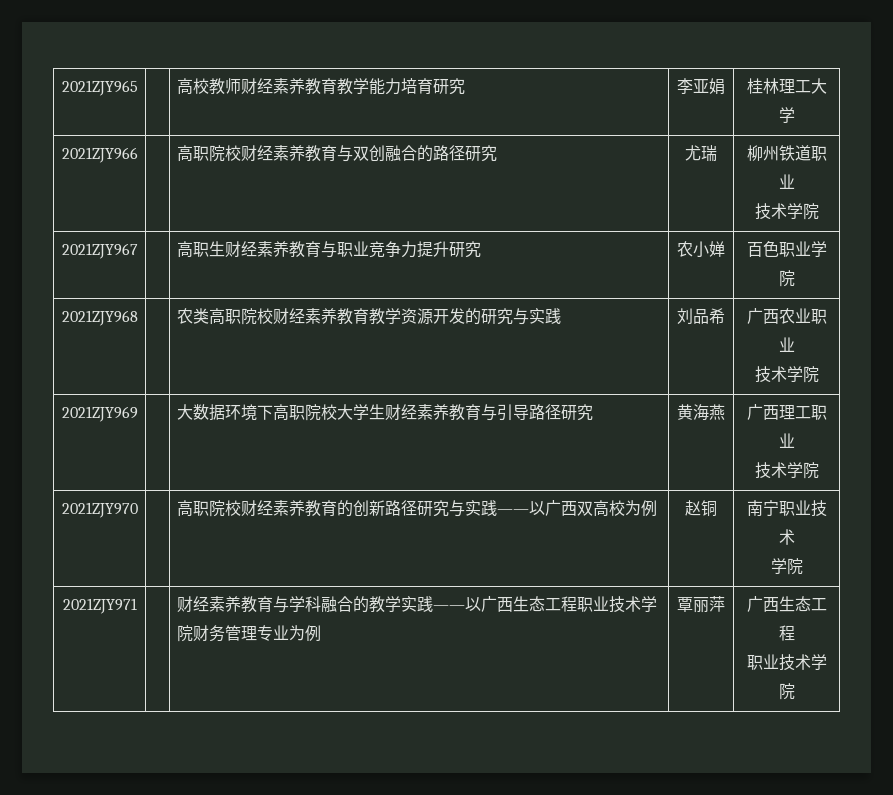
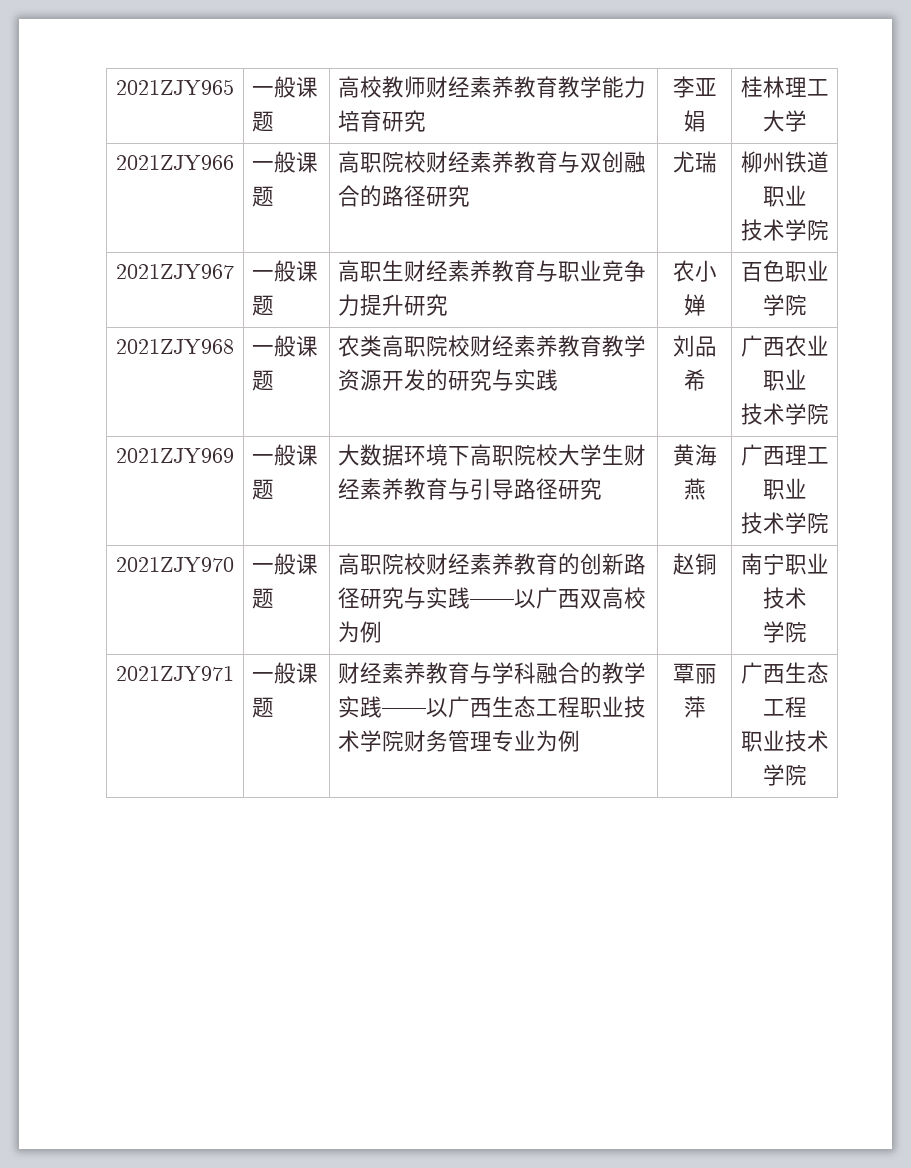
- 2021ZJY965 | | 高校教师财经素养教育教学能力培育研究 | 李亚娟 | 桂林理工大学
+ 2021ZJY965 | 一般课题 | 高校教师财经素养教育教学能力培育研究 | 李亚娟 | 桂林理工大学
- 2021ZJY966 | | 高职院校财经素养教育与双创融合的路径研究 | 尤瑞 | 柳州铁道职业
+ 2021ZJY966 | 一般课题 | 高职院校财经素养教育与双创融合的路径研究 | 尤瑞 | 柳州铁道职业
- 2021ZJY967 | | 高职生财经素养教育与职业竞争力提升研究 | 农小婵 | 百色职业学院
+ 2021ZJY967 | 一般课题 | 高职生财经素养教育与职业竞争力提升研究 | 农小婵 | 百色职业学院
- 2021ZJY968 | | 农类高职院校财经素养教育教学资源开发的研究与实践 | 刘品希 | 广西农业职业
+ 2021ZJY968 | 一般课题 | 农类高职院校财经素养教育教学资源开发的研究与实践 | 刘品希 | 广西农业职业
- 2021ZJY969 | | 大数据环境下高职院校大学生财经素养教育与引导路径研究 | 黄海燕 | 广西理工职业
+ 2021ZJY969 | 一般课题 | 大数据环境下高职院校大学生财经素养教育与引导路径研究 | 黄海燕 | 广西理工职业
- 2021ZJY970 | | 高职院校财经素养教育的创新路径研究与实践——以广西双高校为例 | 赵铜 | 南宁职业技术
+ 2021ZJY970 | 一般课题 | 高职院校财经素养教育的创新路径研究与实践——以广西双高校为例 | 赵铜 | 南宁职业技术
- 2021ZJY971 | | 财经素养教育与学科融合的教学实践——以广西生态工程职业技术学院财务管理专业为例 | 覃丽萍 | 广西生态工程
+ 2021ZJY971 | 一般课题 | 财经素养教育与学科融合的教学实践——以广西生态工程职业技术学院财务管理专业为例 | 覃丽萍 | 广西生态工程

